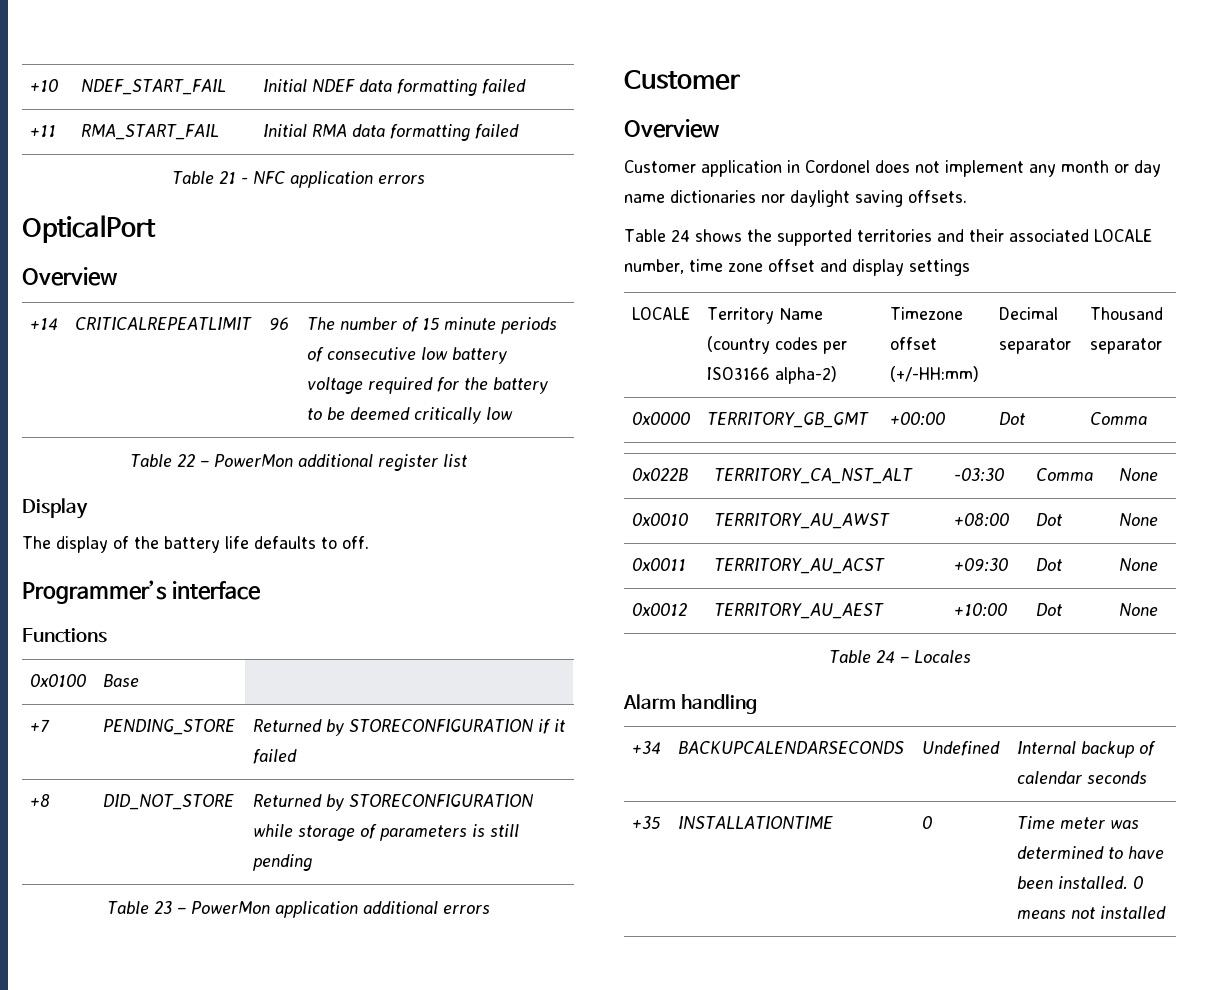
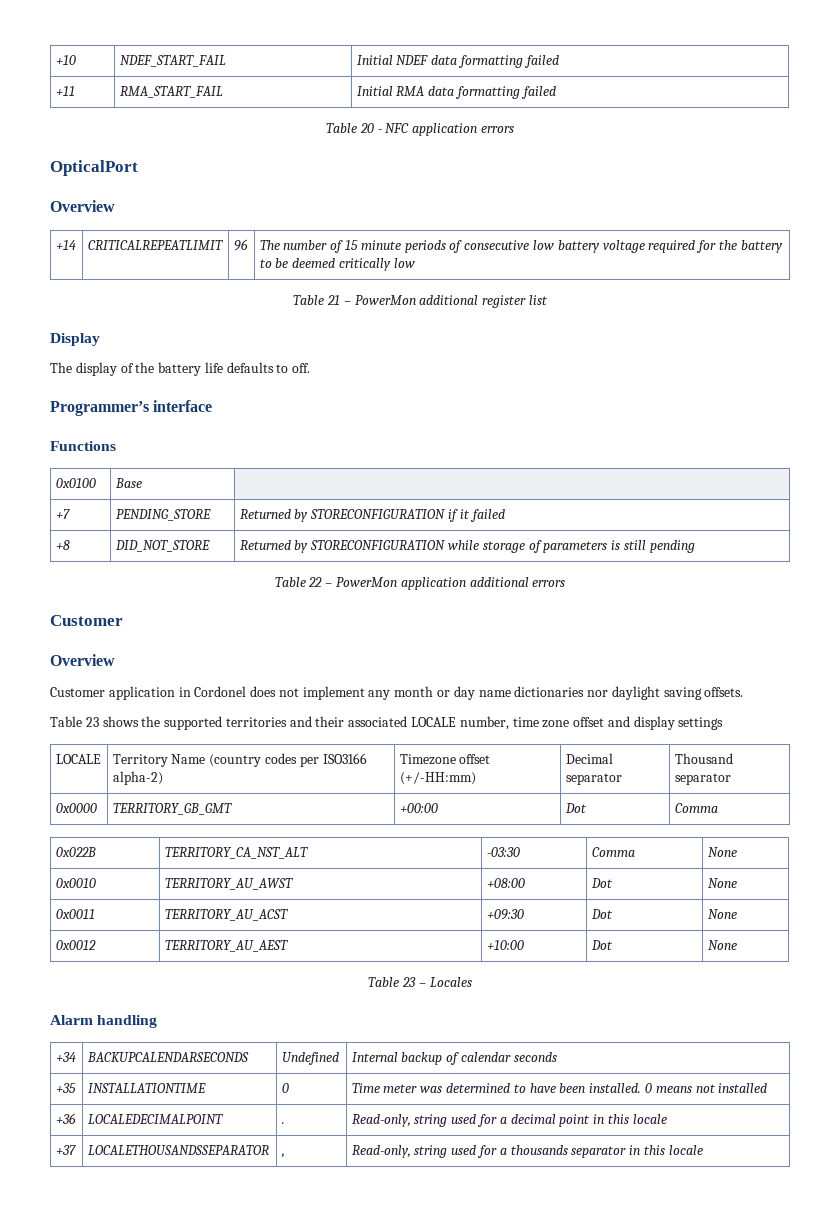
- Table 21 - NFC application errors
+ Table 20 - NFC application errors
- Table 22 – PowerMon additional register list
+ Table 21 – PowerMon additional register list
- Table 23 – PowerMon application additional errors
+ Table 22 – PowerMon application additional errors
- Table 24 shows the supported territories and their associated LOCALE number, time zone offset and display settings
+ Table 23 shows the supported territories and their associated LOCALE number, time zone offset and display settings
- Table 24 – Locales
+ Table 23 – Locales
+ +36 | LOCALEDECIMALPOINT | . | Read-only, string used for a decimal point in this locale
+ +37 | LOCALETHOUSANDSSEPARATOR | , | Read-only, string used for a thousands separator in this locale

